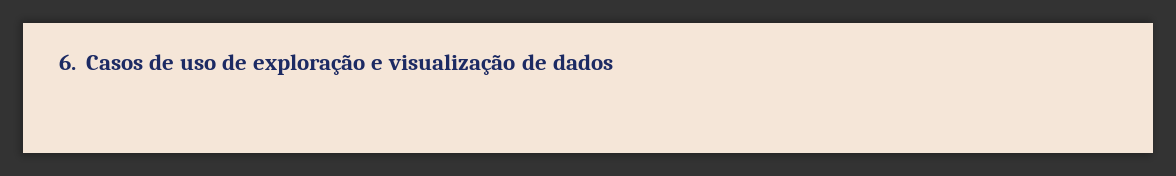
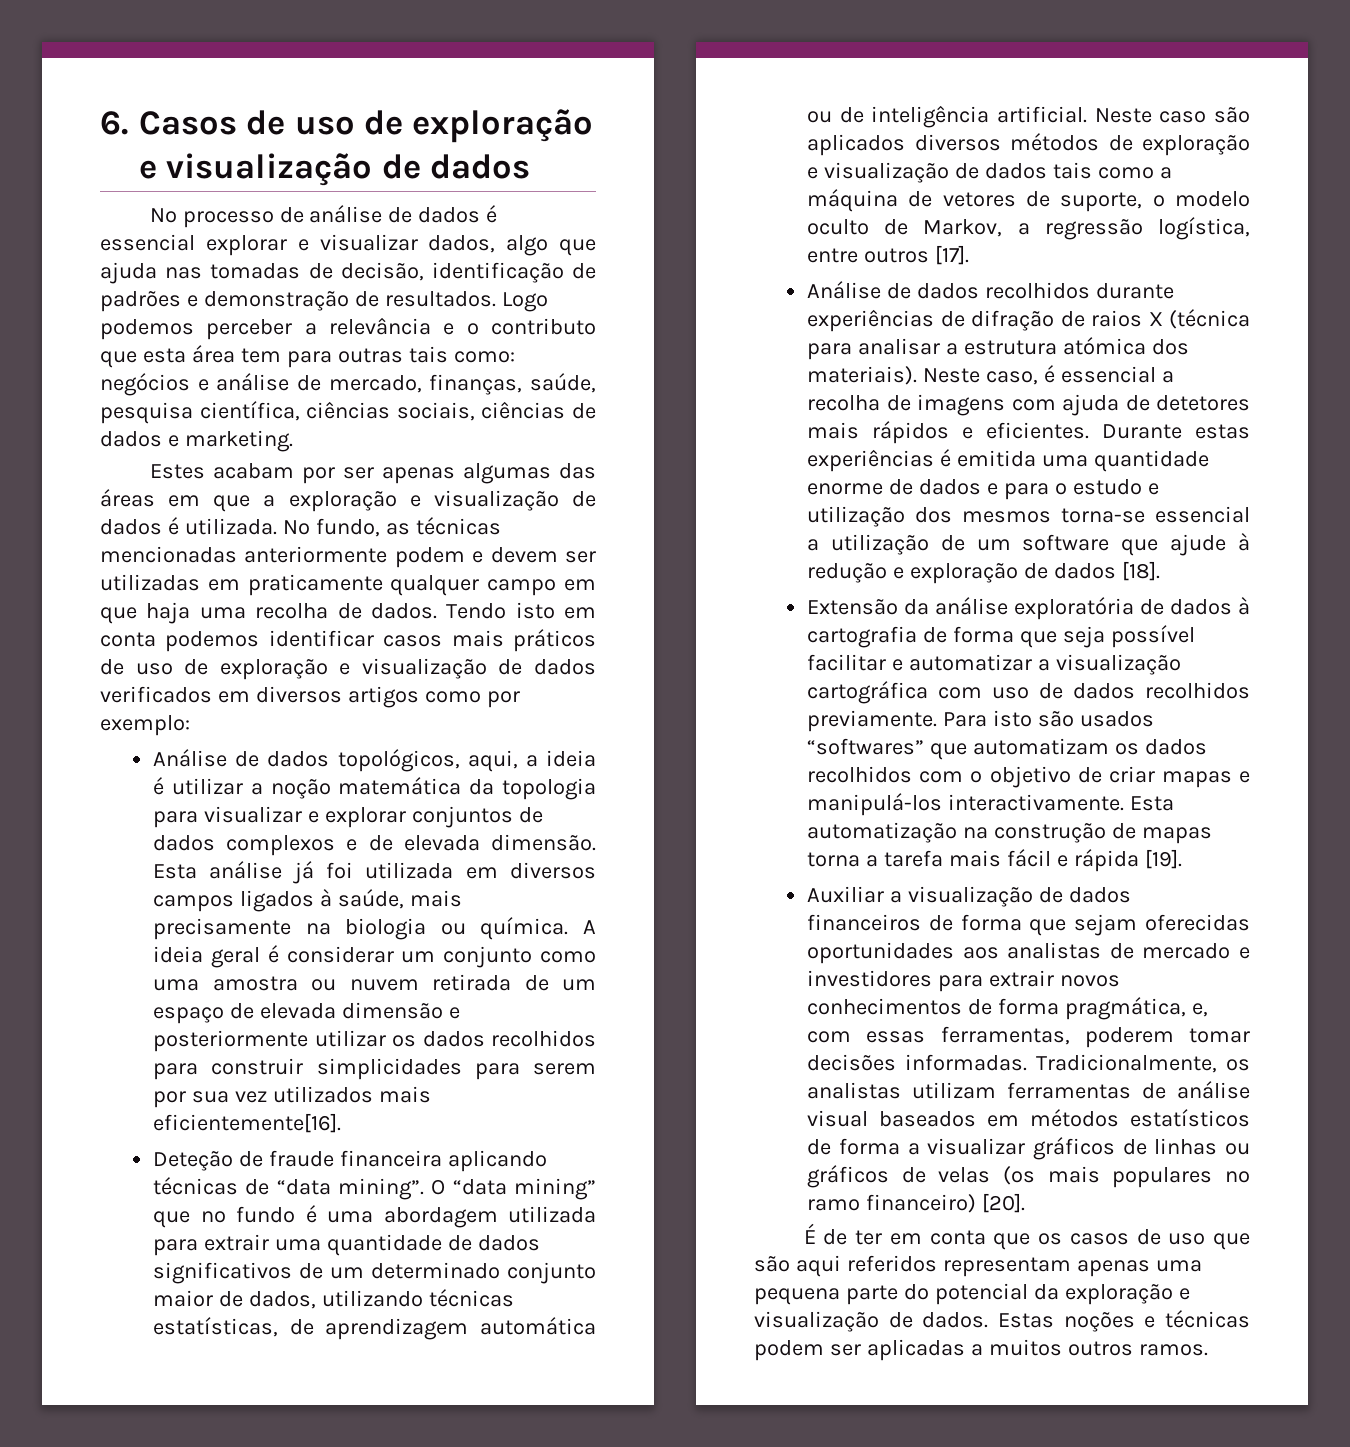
+ No processo de análise de dados é essencial explorar e visualizar dados, algo que ajuda nas tomadas de decisão, identificação de padrões e demonstração de resultados. Logo podemos perceber a relevância e o contributo que esta área tem para outras tais como: negócios e análise de mercado, finanças, saúde, pesquisa científica, ciências sociais, ciências de dados e marketing.
+ Estes acabam por ser apenas algumas das áreas em que a exploração e visualização de dados é utilizada. No fundo, as técnicas mencionadas anteriormente podem e devem ser utilizadas em praticamente qualquer campo em que haja uma recolha de dados. Tendo isto em conta podemos identificar casos mais práticos de uso de exploração e visualização de dados verificados em diversos artigos como por exemplo:
+ Análise de dados topológicos, aqui, a ideia é utilizar a noção matemática da topologia para visualizar e explorar conjuntos de dados complexos e de elevada dimensão. Esta análise já foi utilizada em diversos campos ligados à saúde, mais precisamente na biologia ou química. A ideia geral é considerar um conjunto como uma amostra ou nuvem retirada de um espaço de elevada dimensão e posteriormente utilizar os dados recolhidos para construir simplicidades para serem por sua vez utilizados mais eficientemente[16].
+ Deteção de fraude financeira aplicando técnicas de “data mining”. O “data mining” que no fundo é uma abordagem utilizada para extrair uma quantidade de dados significativos de um determinado conjunto maior de dados, utilizando técnicas estatísticas, de aprendizagem automática ou de inteligência artificial. Neste caso são aplicados diversos métodos de exploração e visualização de dados tais como a máquina de vetores de suporte, o modelo oculto de Markov, a regressão logística, entre outros [17].
+ Análise de dados recolhidos durante experiências de difração de raios X (técnica para analisar a estrutura atómica dos materiais). Neste caso, é essencial a recolha de imagens com ajuda de detetores mais rápidos e eficientes. Durante estas experiências é emitida uma quantidade enorme de dados e para o estudo e utilização dos mesmos torna-se essencial a utilização de um software que ajude à redução e exploração de dados [18].
+ Extensão da análise exploratória de dados à cartografia de forma que seja possível facilitar e automatizar a visualização cartográfica com uso de dados recolhidos previamente. Para isto são usados “softwares” que automatizam os dados recolhidos com o objetivo de criar mapas e manipulá-los interactivamente. Esta automatização na construção de mapas torna a tarefa mais fácil e rápida [19].
+ Auxiliar a visualização de dados financeiros de forma que sejam oferecidas oportunidades aos analistas de mercado e investidores para extrair novos conhecimentos de forma pragmática, e, com essas ferramentas, poderem tomar decisões informadas. Tradicionalmente, os analistas utilizam ferramentas de análise visual baseados em métodos estatísticos de forma a visualizar gráficos de linhas ou gráficos de velas (os mais populares no ramo financeiro) [20].
+ É de ter em conta que os casos de uso que são aqui referidos representam apenas uma pequena parte do potencial da exploração e visualização de dados. Estas noções e técnicas podem ser aplicadas a muitos outros ramos.

